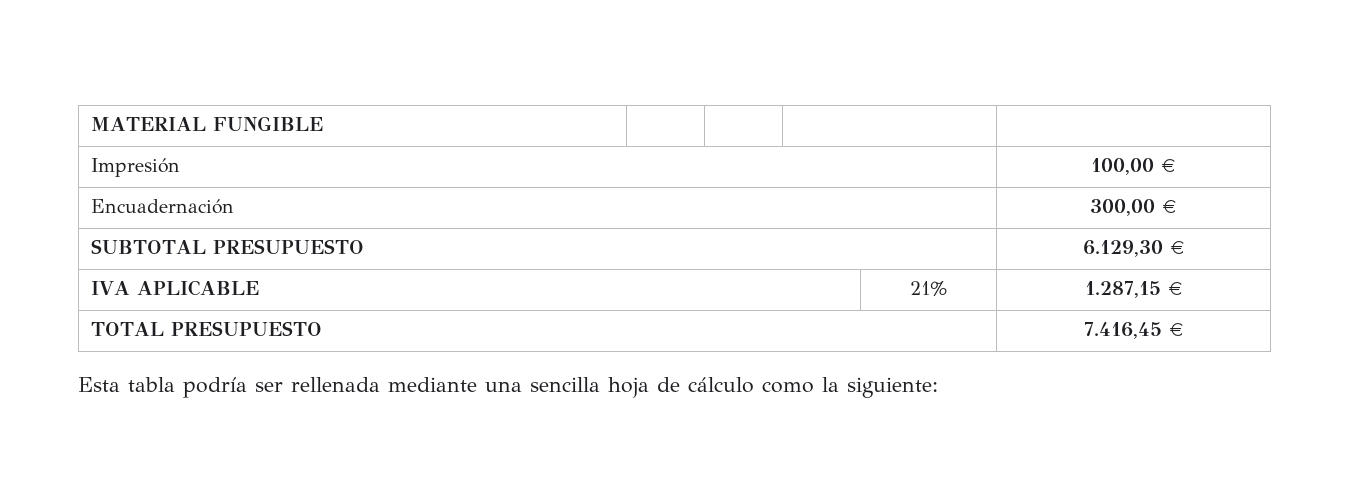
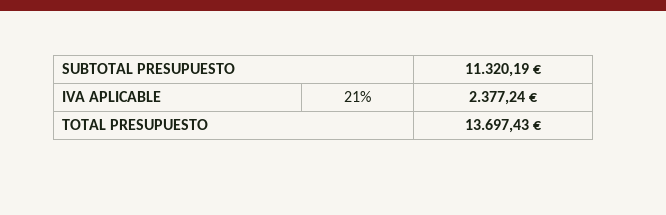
- MATERIAL FUNGIBLE | | | |
- Impresión | 100,00 €
- Encuadernación | 300,00 €
- SUBTOTAL PRESUPUESTO | 6.129,30 €
+ SUBTOTAL PRESUPUESTO | 11.320,19 €
- IVA APLICABLE | 21% | 1.287,15 €
+ IVA APLICABLE | 21% | 2.377,24 €
- TOTAL PRESUPUESTO | 7.416,45 €
- Esta tabla podría ser rellenada mediante una sencilla hoja de cálculo como la siguiente:
+ TOTAL PRESUPUESTO | 13.697,43 €

